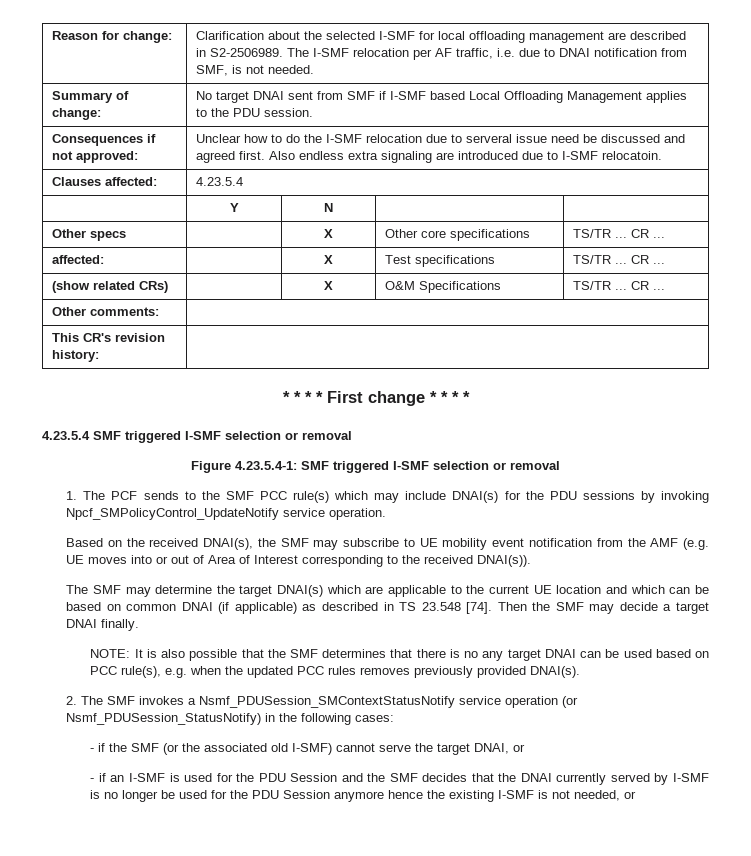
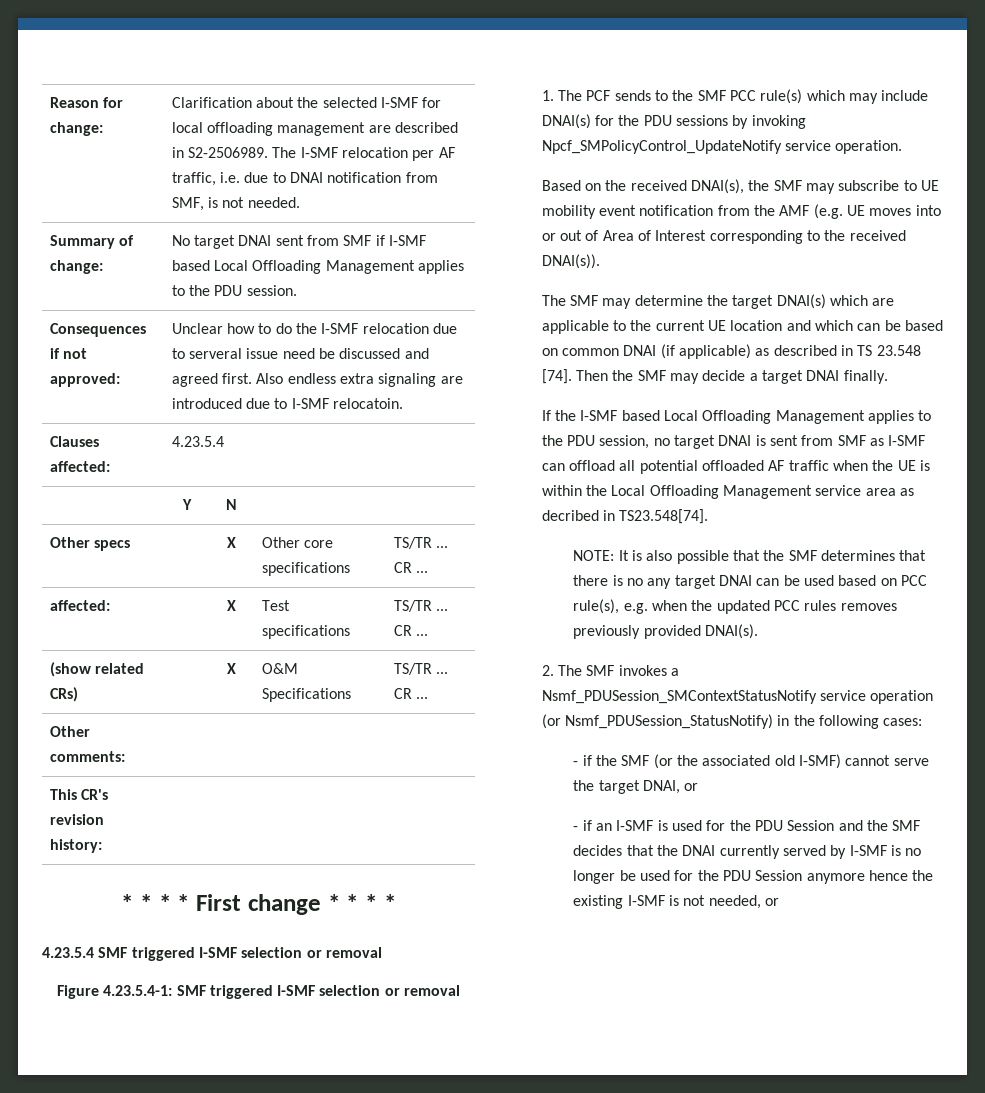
+ If the I-SMF based Local Offloading Management applies to the PDU session, no target DNAI is sent from SMF as I-SMF can offload all potential offloaded AF traffic when the UE is within the Local Offloading Management service area as decribed in TS23.548[74].

